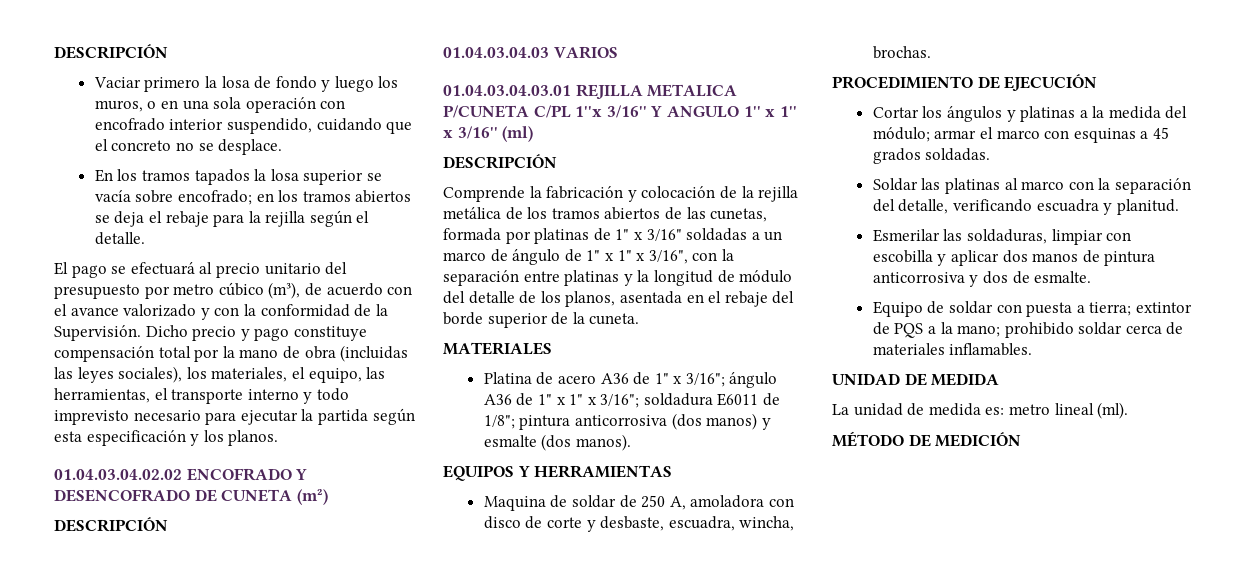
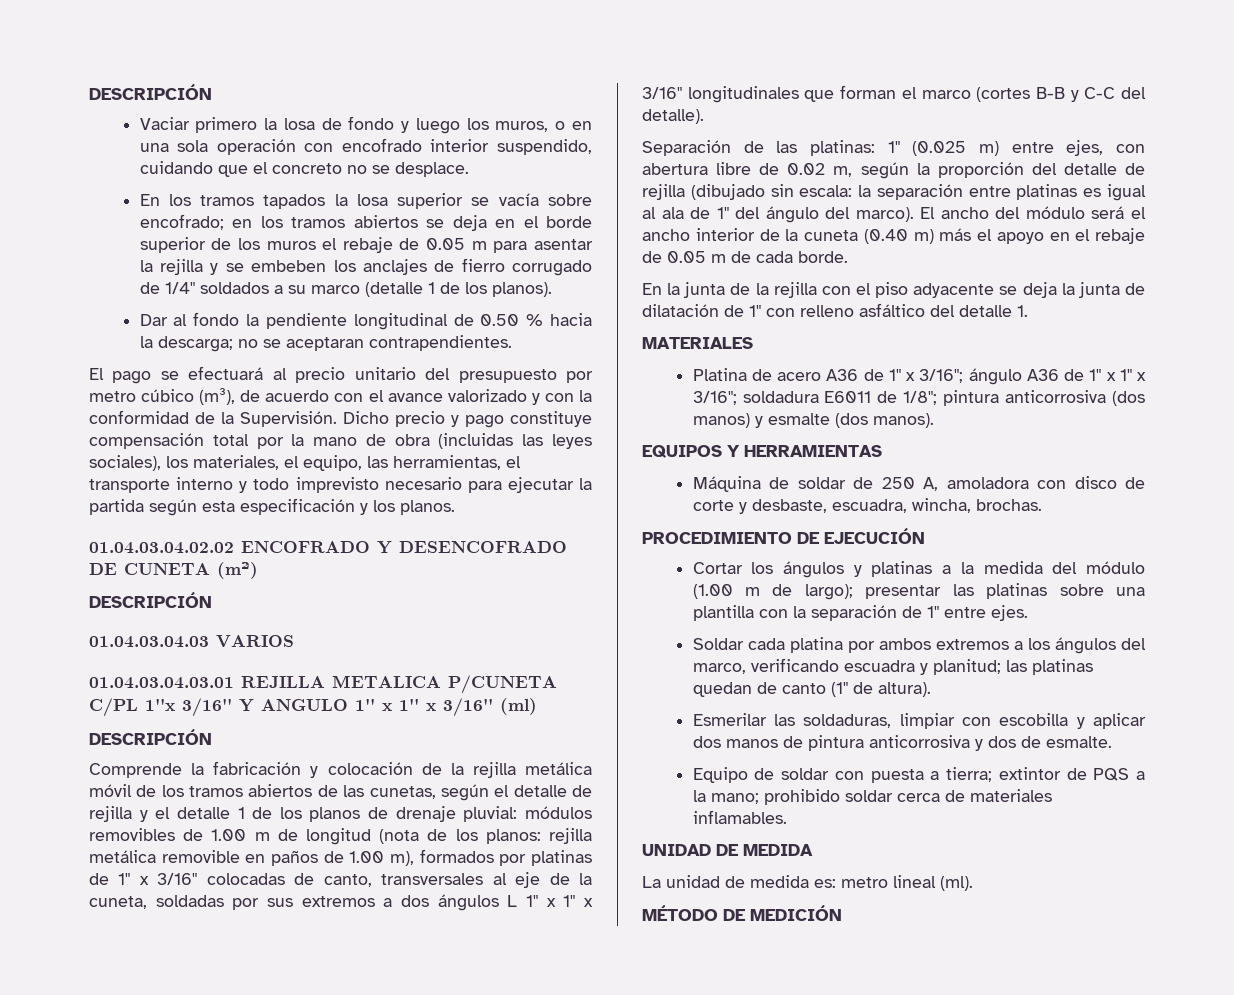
- En los tramos tapados la losa superior se vacía sobre encofrado; en los tramos abiertos se deja el rebaje para la rejilla según el detalle.
+ En los tramos tapados la losa superior se vacía sobre encofrado; en los tramos abiertos se deja en el borde superior de los muros el rebaje de 0.05 m para asentar la rejilla y se embeben los anclajes de fierro corrugado de 1/4" soldados a su marco (detalle 1 de los planos).
+ Dar al fondo la pendiente longitudinal de 0.50 % hacia la descarga; no se aceptaran contrapendientes.
- Comprende la fabricación y colocación de la rejilla metálica de los tramos abiertos de las cunetas, formada por platinas de 1" x 3/16" soldadas a un marco de ángulo de 1" x 1" x 3/16", con la separación entre platinas y la longitud de módulo del detalle de los planos, asentada en el rebaje del borde superior de la cuneta.
+ Comprende la fabricación y colocación de la rejilla metálica móvil de los tramos abiertos de las cunetas, según el detalle de rejilla y el detalle 1 de los planos de drenaje pluvial: módulos removibles de 1.00 m de longitud (nota de los planos: rejilla metálica removible en paños de 1.00 m), formados por platinas de 1" x 3/16" colocadas de canto, transversales al eje de la cuneta, soldadas por sus extremos a dos ángulos L 1" x 1" x 3/16" longitudinales que forman el marco (cortes B-B y C-C del detalle).
+ Separación de las platinas: 1" (0.025 m) entre ejes, con abertura libre de 0.02 m, según la proporción del detalle de rejilla (dibujado sin escala: la separación entre platinas es igual al ala de 1" del ángulo del marco). El ancho del módulo será el ancho interior de la cuneta (0.40 m) más el apoyo en el rebaje de 0.05 m de cada borde.
+ En la junta de la rejilla con el piso adyacente se deja la junta de dilatación de 1" con relleno asfáltico del detalle 1.
- Maquina de soldar de 250 A, amoladora con disco de corte y desbaste, escuadra, wincha, brochas.
+ Máquina de soldar de 250 A, amoladora con disco de corte y desbaste, escuadra, wincha, brochas.
- Cortar los ángulos y platinas a la medida del módulo; armar el marco con esquinas a 45 grados soldadas.
- Soldar las platinas al marco con la separación del detalle, verificando escuadra y planitud.
+ Cortar los ángulos y platinas a la medida del módulo (1.00 m de largo); presentar las platinas sobre una plantilla con la separación de 1" entre ejes.
+ Soldar cada platina por ambos extremos a los ángulos del marco, verificando escuadra y planitud; las platinas quedan de canto (1" de altura).

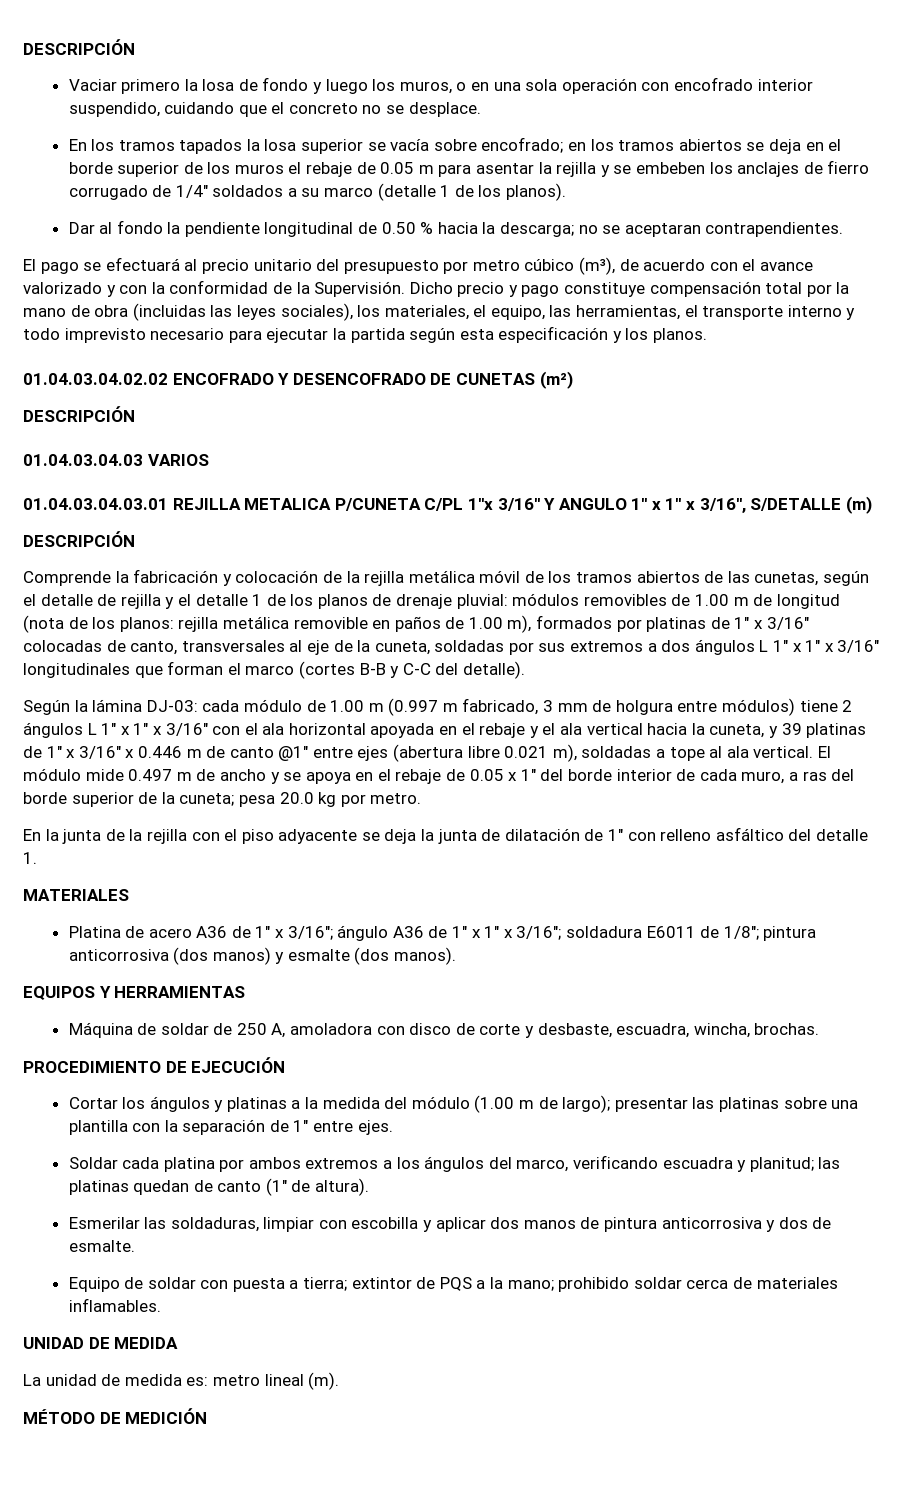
- 01.04.03.04.02.02 ENCOFRADO Y DESENCOFRADO DE CUNETA (m²)
+ 01.04.03.04.02.02 ENCOFRADO Y DESENCOFRADO DE CUNETAS (m²)
- 01.04.03.04.03.01 REJILLA METALICA P/CUNETA C/PL 1''x 3/16'' Y ANGULO 1'' x 1'' x 3/16'' (ml)
+ 01.04.03.04.03.01 REJILLA METALICA P/CUNETA C/PL 1''x 3/16'' Y ANGULO 1'' x 1'' x 3/16'', S/DETALLE (m)
- Separación de las platinas: 1" (0.025 m) entre ejes, con abertura libre de 0.02 m, según la proporción del detalle de rejilla (dibujado sin escala: la separación entre platinas es igual al ala de 1" del ángulo del marco). El ancho del módulo será el ancho interior de la cuneta (0.40 m) más el apoyo en el rebaje de 0.05 m de cada borde.
+ Según la lámina DJ-03: cada módulo de 1.00 m (0.997 m fabricado, 3 mm de holgura entre módulos) tiene 2 ángulos L 1" x 1" x 3/16" con el ala horizontal apoyada en el rebaje y el ala vertical hacia la cuneta, y 39 platinas de 1" x 3/16" x 0.446 m de canto @1" entre ejes (abertura libre 0.021 m), soldadas a tope al ala vertical. El módulo mide 0.497 m de ancho y se apoya en el rebaje de 0.05 x 1" del borde interior de cada muro, a ras del borde superior de la cuneta; pesa 20.0 kg por metro.
- La unidad de medida es: metro lineal (ml).
+ La unidad de medida es: metro lineal (m).

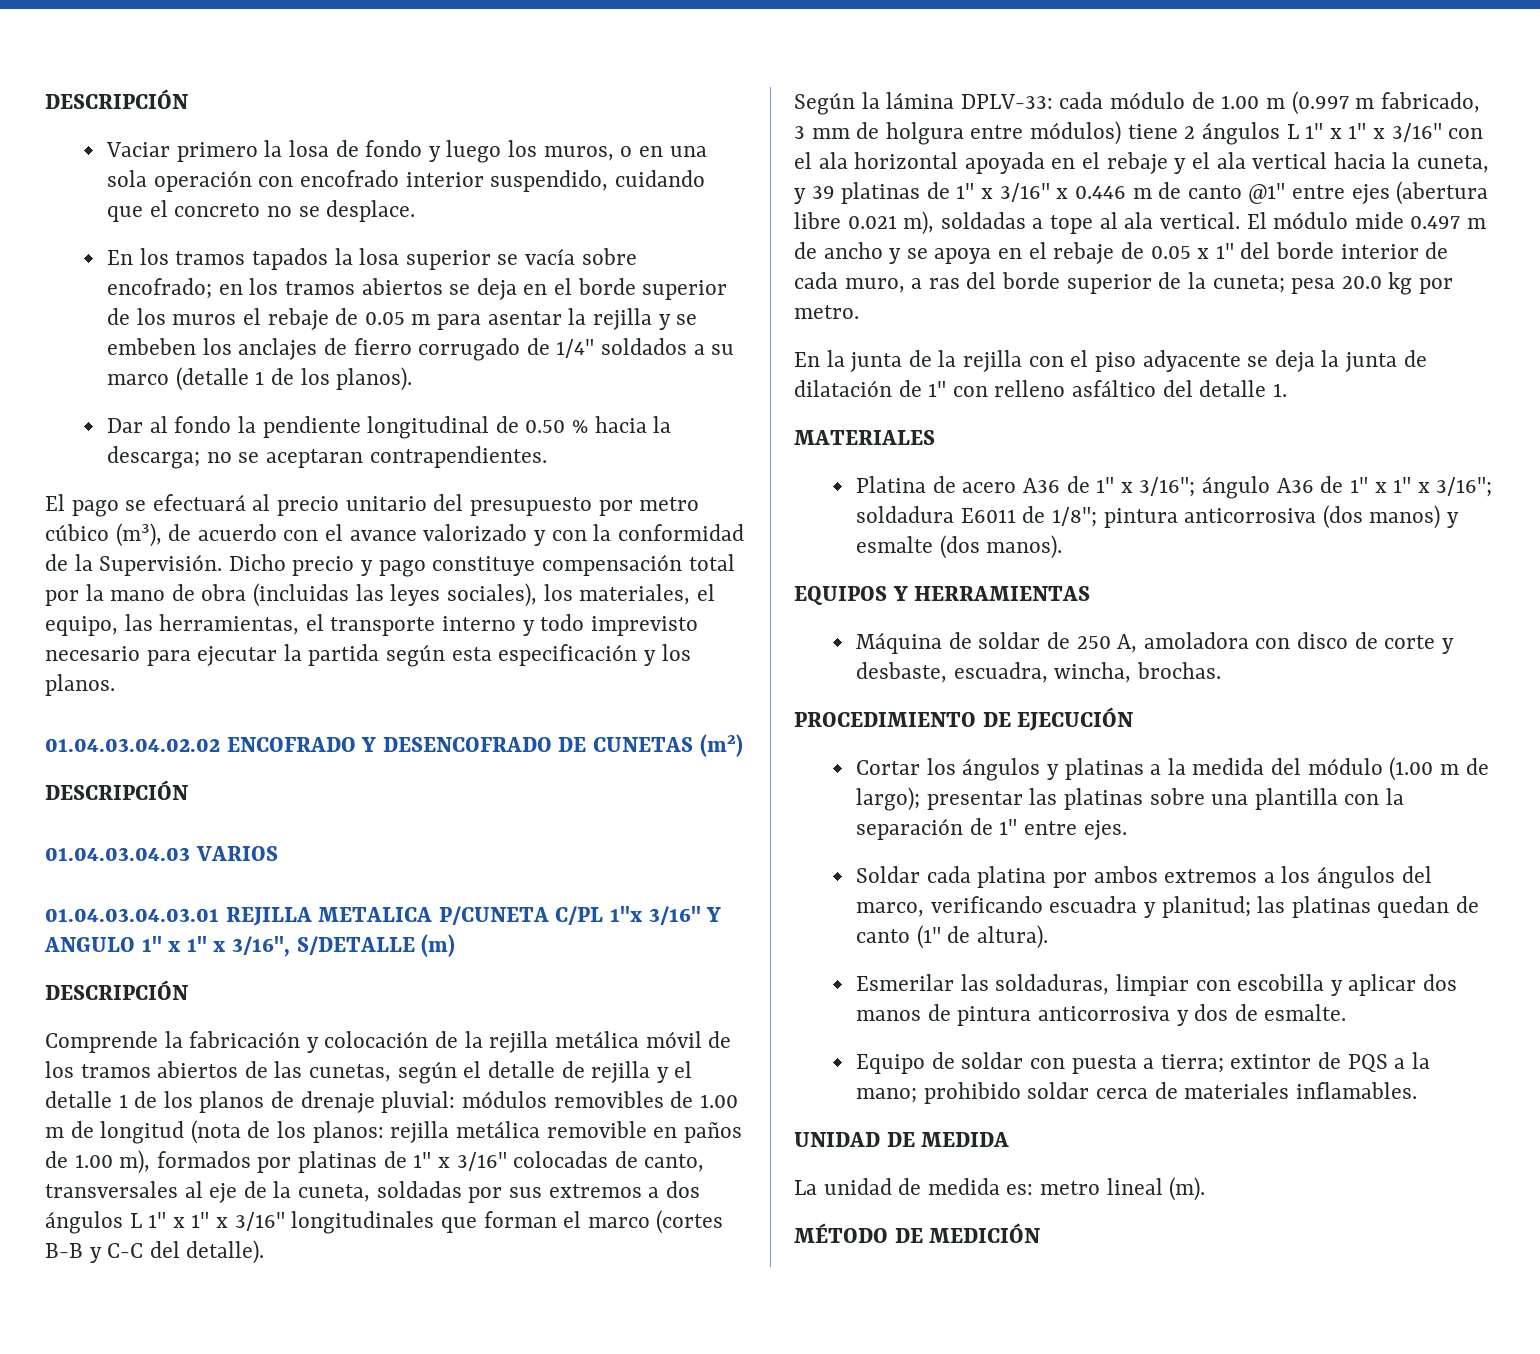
- Según la lámina DJ-03:
+ Según la lámina DPLV-33:

